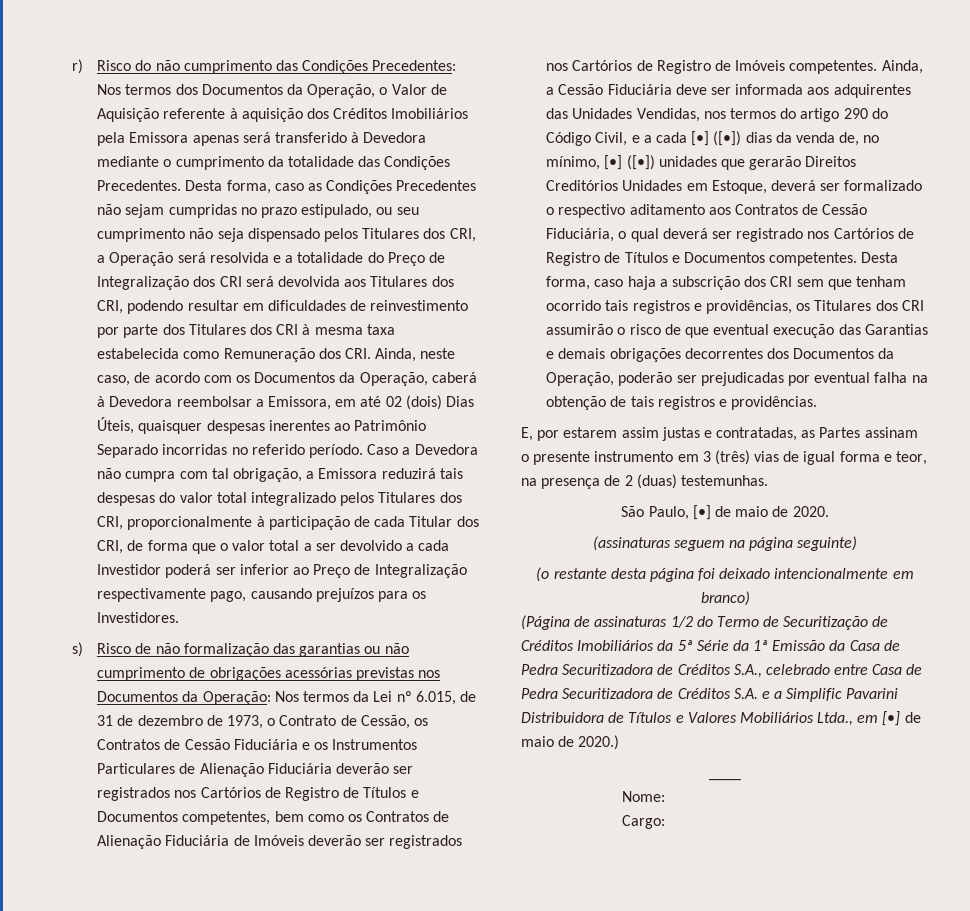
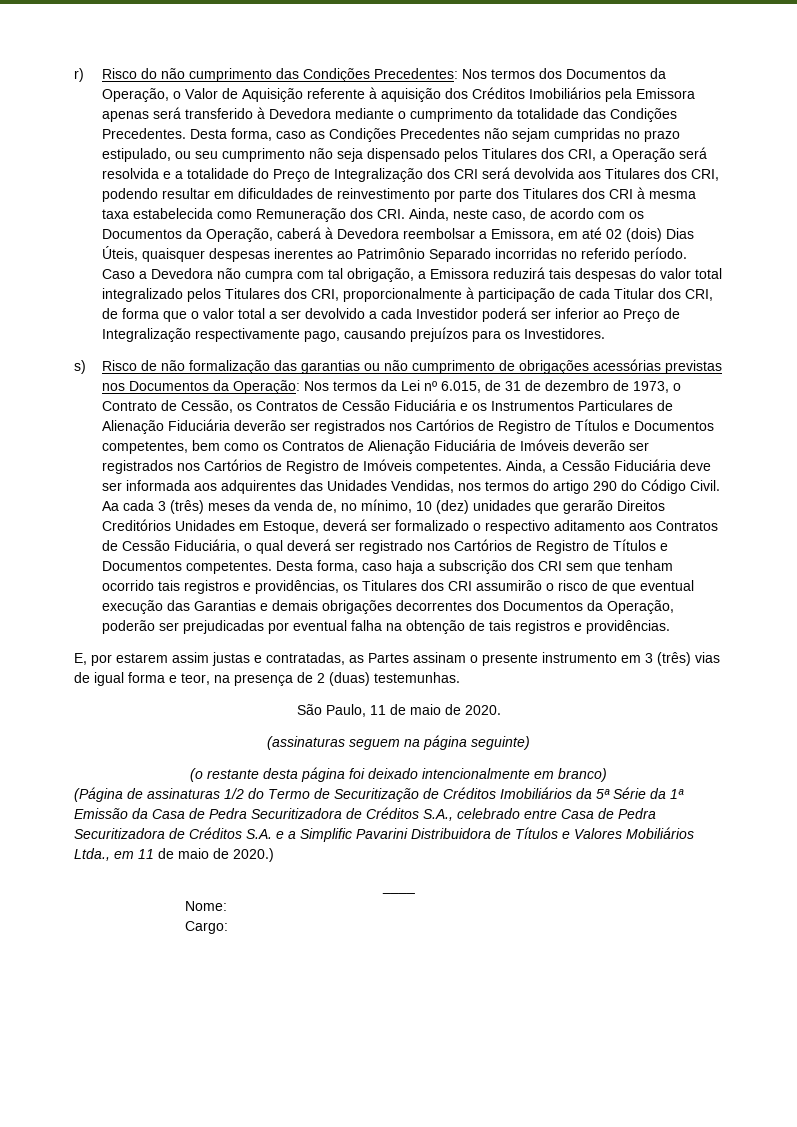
- Ainda, a Cessão Fiduciária deve ser informada aos adquirentes das Unidades Vendidas, nos termos do artigo 290 do Código Civil, e a cada [•] ([•]) dias da venda de, no mínimo, [•] ([•]) unidades que gerarão Direitos Creditórios Unidades em Estoque, deverá ser formalizado o respectivo aditamento aos Contratos de Cessão Fiduciária, o qual deverá ser registrado nos Cartórios de Registro de Títulos e Documentos competentes.
+ Ainda, a Cessão Fiduciária deve ser informada aos adquirentes das Unidades Vendidas, nos termos do artigo 290 do Código Civil. Aa cada 3 (três) meses da venda de, no mínimo, 10 (dez) unidades que gerarão Direitos Creditórios Unidades em Estoque, deverá ser formalizado o respectivo aditamento aos Contratos de Cessão Fiduciária, o qual deverá ser registrado nos Cartórios de Registro de Títulos e Documentos competentes.
- São Paulo, [•] de maio de 2020.
+ São Paulo, 11 de maio de 2020.
- (Página de assinaturas 1/2 do Termo de Securitização de Créditos Imobiliários da 5ª Série da 1ª Emissão da Casa de Pedra Securitizadora de Créditos S.A., celebrado entre Casa de Pedra Securitizadora de Créditos S.A. e a Simplific Pavarini Distribuidora de Títulos e Valores Mobiliários Ltda., em [•] de maio de 2020.)
+ (Página de assinaturas 1/2 do Termo de Securitização de Créditos Imobiliários da 5ª Série da 1ª Emissão da Casa de Pedra Securitizadora de Créditos S.A., celebrado entre Casa de Pedra Securitizadora de Créditos S.A. e a Simplific Pavarini Distribuidora de Títulos e Valores Mobiliários Ltda., em 11 de maio de 2020.)

